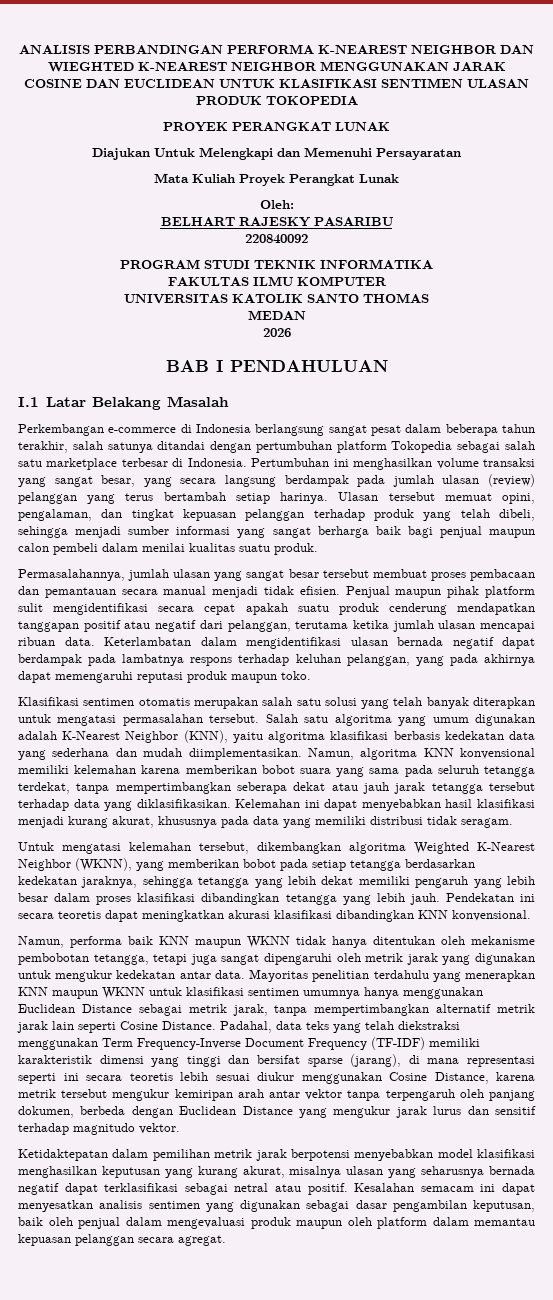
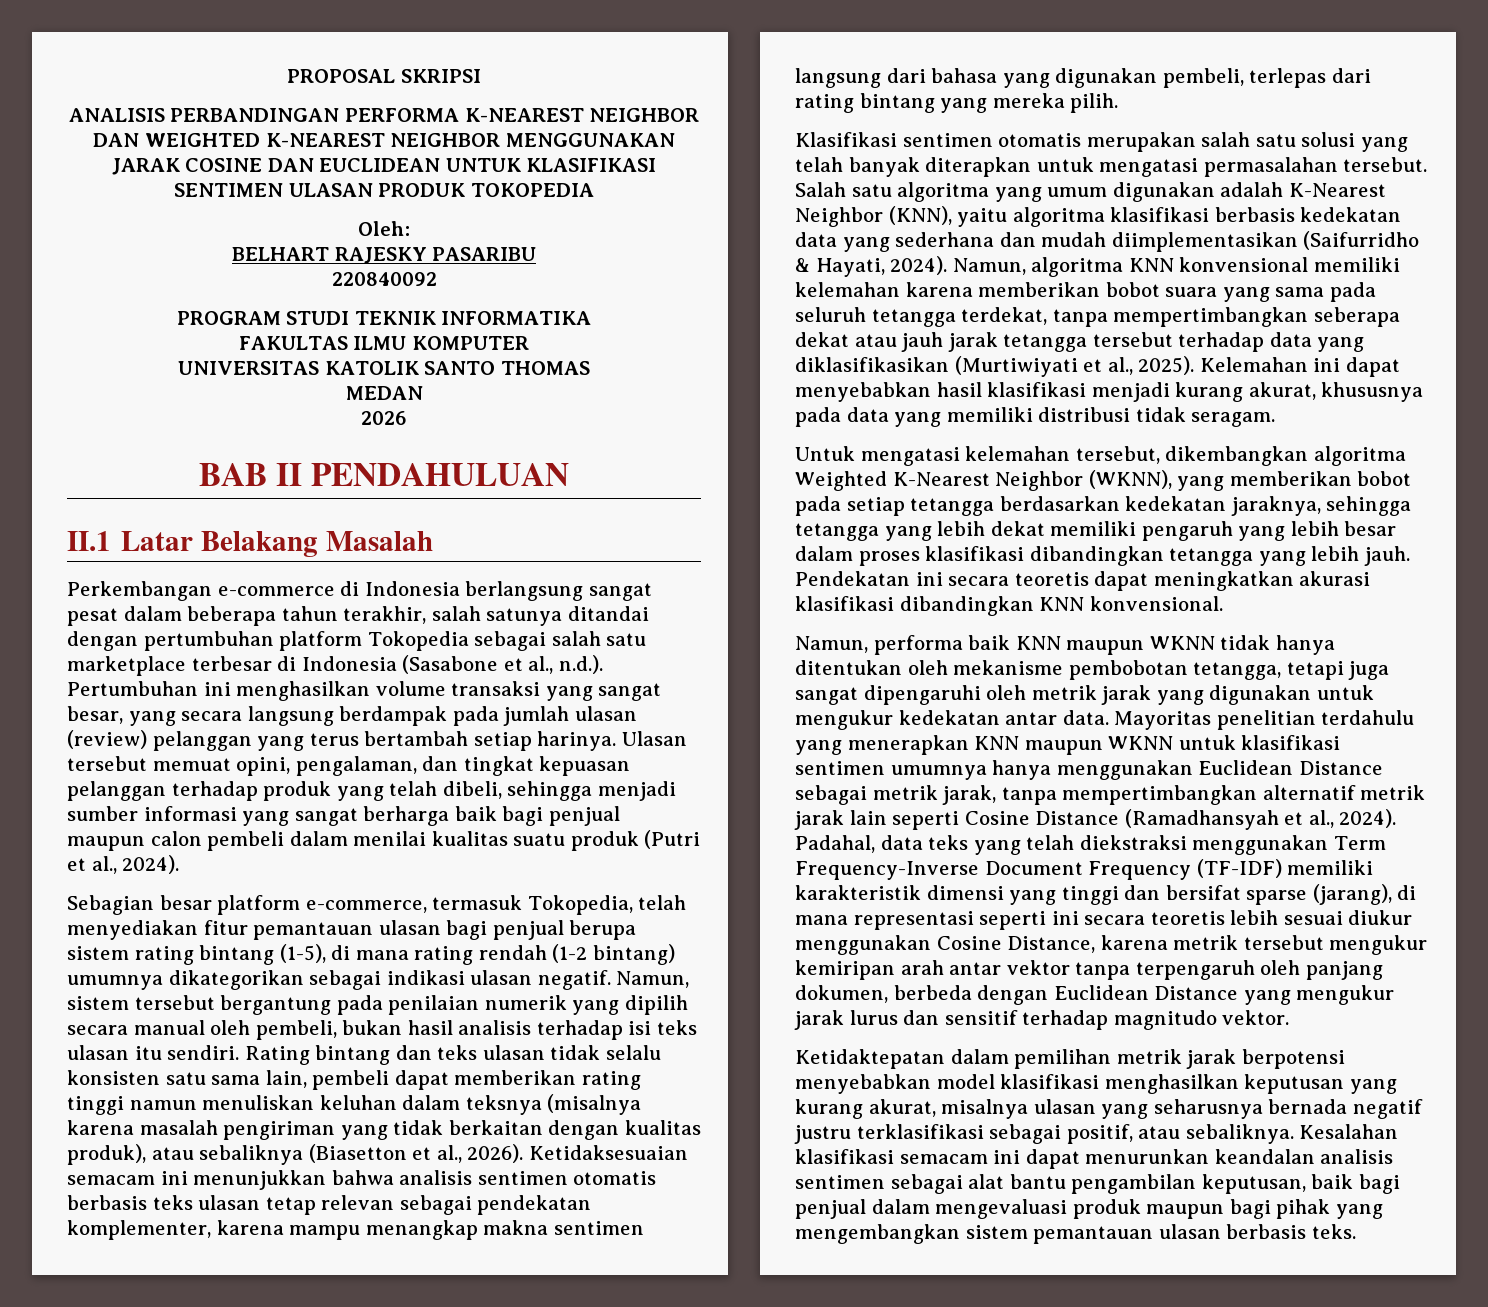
+ PROPOSAL SKRIPSI
- ANALISIS PERBANDINGAN PERFORMA K-NEAREST NEIGHBOR DAN WIEGHTED K-NEAREST NEIGHBOR MENGGUNAKAN JARAK COSINE DAN EUCLIDEAN UNTUK KLASIFIKASI SENTIMEN ULASAN PRODUK TOKOPEDIA
+ ANALISIS PERBANDINGAN PERFORMA K-NEAREST NEIGHBOR DAN WEIGHTED K-NEAREST NEIGHBOR MENGGUNAKAN JARAK COSINE DAN EUCLIDEAN UNTUK KLASIFIKASI SENTIMEN ULASAN PRODUK TOKOPEDIA
- PROYEK PERANGKAT LUNAK
- Diajukan Untuk Melengkapi dan Memenuhi Persayaratan
- Mata Kuliah Proyek Perangkat Lunak
- BAB I PENDAHULUAN
+ BAB II PENDAHULUAN
- I.1 Latar Belakang Masalah
+ II.1 Latar Belakang Masalah
- Perkembangan e-commerce di Indonesia berlangsung sangat pesat dalam beberapa tahun terakhir, salah satunya ditandai dengan pertumbuhan platform Tokopedia sebagai salah satu marketplace terbesar di Indonesia. Pertumbuhan ini menghasilkan volume transaksi yang sangat besar, yang secara langsung berdampak pada jumlah ulasan (review) pelanggan yang terus bertambah setiap harinya.
+ Perkembangan e-commerce di Indonesia berlangsung sangat pesat dalam beberapa tahun terakhir, salah satunya ditandai dengan pertumbuhan platform Tokopedia sebagai salah satu marketplace terbesar di Indonesia (Sasabone et al., n.d.). Pertumbuhan ini menghasilkan volume transaksi yang sangat besar, yang secara langsung berdampak pada jumlah ulasan (review) pelanggan yang terus bertambah setiap harinya.
- Ulasan tersebut memuat opini, pengalaman, dan tingkat kepuasan pelanggan terhadap produk yang telah dibeli, sehingga menjadi sumber informasi yang sangat berharga baik bagi penjual maupun calon pembeli dalam menilai kualitas suatu produk.
- Permasalahannya, jumlah ulasan yang sangat besar tersebut membuat proses pembacaan dan pemantauan secara manual menjadi tidak efisien. Penjual maupun pihak platform sulit mengidentifikasi secara cepat apakah suatu produk cenderung mendapatkan tanggapan positif atau negatif dari pelanggan, terutama ketika jumlah ulasan mencapai ribuan data. Keterlambatan dalam mengidentifikasi ulasan bernada negatif dapat berdampak pada lambatnya respons terhadap keluhan pelanggan, yang pada akhirnya dapat memengaruhi reputasi produk maupun toko.
+ Ulasan tersebut memuat opini, pengalaman, dan tingkat kepuasan pelanggan terhadap produk yang telah dibeli, sehingga menjadi sumber informasi yang sangat berharga baik bagi penjual maupun calon pembeli dalam menilai kualitas suatu produk (Putri et al., 2024).
+ Sebagian besar platform e-commerce, termasuk Tokopedia, telah menyediakan fitur pemantauan ulasan bagi penjual berupa sistem rating bintang (1-5), di mana rating rendah (1-2 bintang) umumnya dikategorikan sebagai indikasi ulasan negatif. Namun, sistem tersebut bergantung pada penilaian numerik yang dipilih secara manual oleh pembeli, bukan hasil analisis terhadap isi teks ulasan itu sendiri. Rating bintang dan teks ulasan tidak selalu konsisten satu sama lain, pembeli dapat memberikan rating tinggi namun menuliskan keluhan dalam teksnya (misalnya karena masalah pengiriman yang tidak berkaitan dengan kualitas produk), atau sebaliknya (Biasetton et al., 2026). Ketidaksesuaian semacam ini menunjukkan bahwa analisis sentimen otomatis berbasis teks ulasan tetap relevan sebagai pendekatan komplementer, karena mampu menangkap makna sentimen langsung dari bahasa yang digunakan pembeli, terlepas dari rating bintang yang mereka pilih.
- Salah satu algoritma yang umum digunakan adalah K-Nearest Neighbor (KNN), yaitu algoritma klasifikasi berbasis kedekatan data yang sederhana dan mudah diimplementasikan.
+ Salah satu algoritma yang umum digunakan adalah K-Nearest Neighbor (KNN), yaitu algoritma klasifikasi berbasis kedekatan data yang sederhana dan mudah diimplementasikan (Saifurridho & Hayati, 2024).
- Namun, algoritma KNN konvensional memiliki kelemahan karena memberikan bobot suara yang sama pada seluruh tetangga terdekat, tanpa mempertimbangkan seberapa dekat atau jauh jarak tetangga tersebut terhadap data yang diklasifikasikan.
+ Namun, algoritma KNN konvensional memiliki kelemahan karena memberikan bobot suara yang sama pada seluruh tetangga terdekat, tanpa mempertimbangkan seberapa dekat atau jauh jarak tetangga tersebut terhadap data yang diklasifikasikan (Murtiwiyati et al., 2025).
- Mayoritas penelitian terdahulu yang menerapkan KNN maupun WKNN untuk klasifikasi sentimen umumnya hanya menggunakan Euclidean Distance sebagai metrik jarak, tanpa mempertimbangkan alternatif metrik jarak lain seperti Cosine Distance.
+ Mayoritas penelitian terdahulu yang menerapkan KNN maupun WKNN untuk klasifikasi sentimen umumnya hanya menggunakan Euclidean Distance sebagai metrik jarak, tanpa mempertimbangkan alternatif metrik jarak lain seperti Cosine Distance (Ramadhansyah et al., 2024).
- Ketidaktepatan dalam pemilihan metrik jarak berpotensi menyebabkan model klasifikasi menghasilkan keputusan yang kurang akurat, misalnya ulasan yang seharusnya bernada negatif dapat terklasifikasi sebagai netral atau positif. Kesalahan semacam ini dapat menyesatkan analisis sentimen yang digunakan sebagai dasar pengambilan keputusan, baik oleh penjual dalam mengevaluasi produk maupun oleh platform dalam memantau kepuasan pelanggan secara agregat.
+ Ketidaktepatan dalam pemilihan metrik jarak berpotensi menyebabkan model klasifikasi menghasilkan keputusan yang kurang akurat, misalnya ulasan yang seharusnya bernada negatif justru terklasifikasi sebagai positif, atau sebaliknya. Kesalahan klasifikasi semacam ini dapat menurunkan keandalan analisis sentimen sebagai alat bantu pengambilan keputusan, baik bagi penjual dalam mengevaluasi produk maupun bagi pihak yang mengembangkan sistem pemantauan ulasan berbasis teks.

